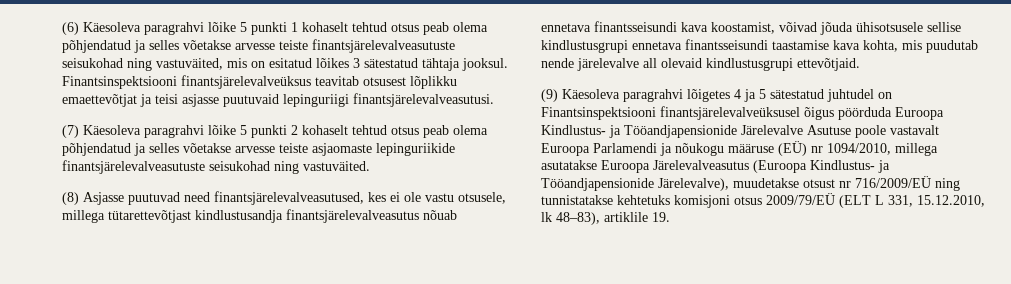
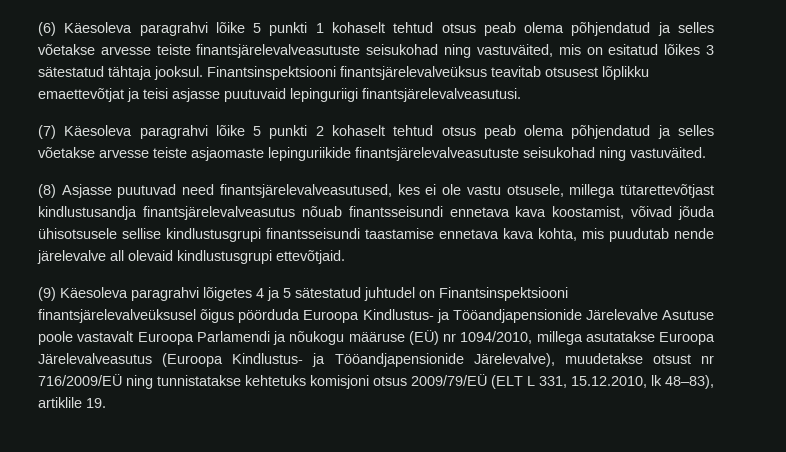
- (8) Asjasse puutuvad need finantsjärelevalveasutused, kes ei ole vastu otsusele, millega tütarettevõtjast kindlustusandja finantsjärelevalveasutus nõuab ennetava finantsseisundi kava koostamist, võivad jõuda ühisotsusele sellise kindlustusgrupi ennetava finantsseisundi taastamise kava kohta, mis puudutab nende järelevalve all olevaid kindlustusgrupi ettevõtjaid.
+ (8) Asjasse puutuvad need finantsjärelevalveasutused, kes ei ole vastu otsusele, millega tütarettevõtjast kindlustusandja finantsjärelevalveasutus nõuab finantsseisundi ennetava kava koostamist, võivad jõuda ühisotsusele sellise kindlustusgrupi finantsseisundi taastamise ennetava kava kohta, mis puudutab nende järelevalve all olevaid kindlustusgrupi ettevõtjaid.

